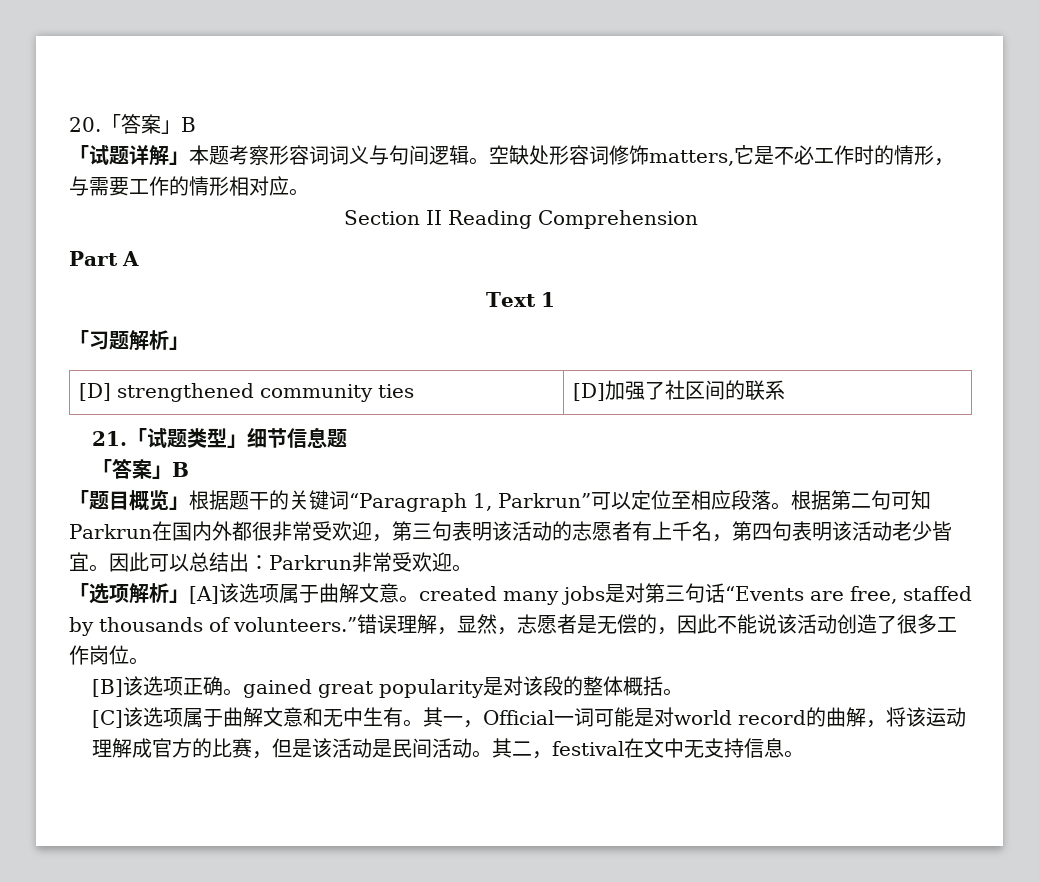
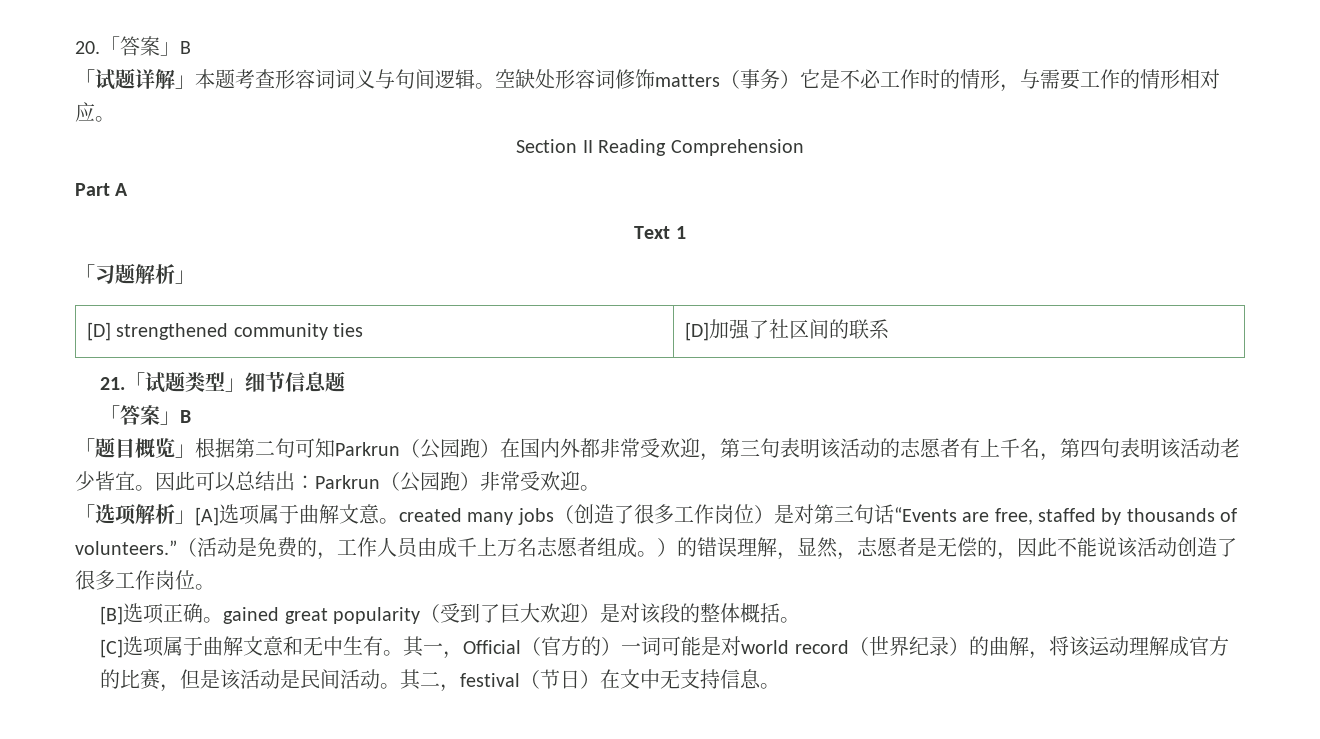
- 「试题详解」本题考察形容词词义与句间逻辑。
+ 「试题详解」本题考查形容词词义与句间逻辑。
- 空缺处形容词修饰matters,它是不必工作时的情形，与需要工作的情形相对应。
+ 空缺处形容词修饰matters（事务）它是不必工作时的情形，与需要工作的情形相对应。
- 「题目概览」根据题干的关键词“Paragraph 1, Parkrun”可以定位至相应段落。根据第二句可知Parkrun在国内外都很非常受欢迎，第三句表明该活动的志愿者有上千名，第四句表明该活动老少皆宜。
+ 「题目概览」根据第二句可知Parkrun（公园跑）在国内外都非常受欢迎，第三句表明该活动的志愿者有上千名，第四句表明该活动老少皆宜。
- 因此可以总结出：Parkrun非常受欢迎。
+ 因此可以总结出：Parkrun（公园跑）非常受欢迎。
- 「选项解析」[A]该选项属于曲解文意。created many jobs是对第三句话“Events are free, staffed by thousands of volunteers.”
+ 「选项解析」[A]选项属于曲解文意。created many jobs（创造了很多工作岗位）是对第三句话“Events are free, staffed by thousands of volunteers.”
- 错误理解，显然，志愿者是无偿的，因此不能说该活动创造了很多工作岗位。
+ （活动是免费的，工作人员由成千上万名志愿者组成。）的错误理解，显然，志愿者是无偿的，因此不能说该活动创造了很多工作岗位。
- [B]该选项正确。gained great popularity是对该段的整体概括。
+ [B]选项正确。gained great popularity（受到了巨大欢迎）是对该段的整体概括。
- [C]该选项属于曲解文意和无中生有。
+ [C]选项属于曲解文意和无中生有。
- 其一，Official一词可能是对world record的曲解，将该运动理解成官方的比赛，但是该活动是民间活动。
+ 其一，Official（官方的）一词可能是对world record（世界纪录）的曲解，将该运动理解成官方的比赛，但是该活动是民间活动。
- 其二，festival在文中无支持信息。
+ 其二，festival（节日）在文中无支持信息。

